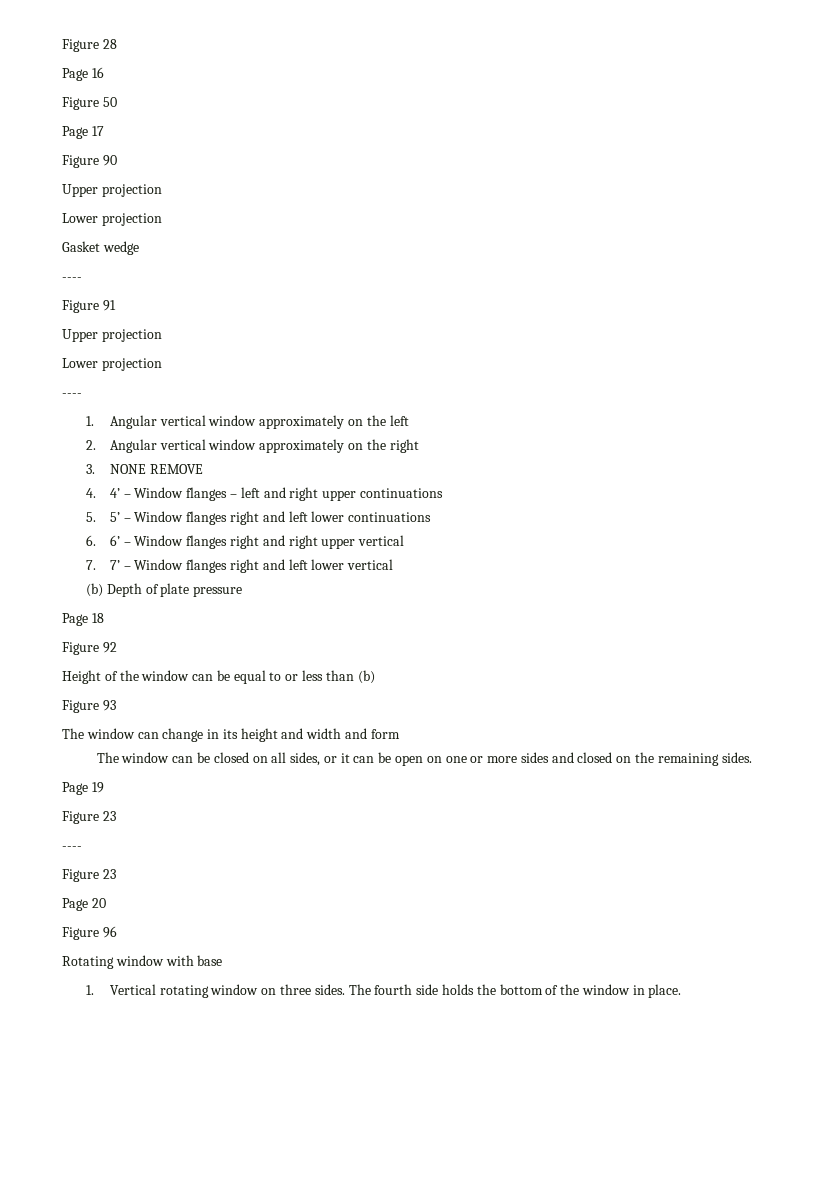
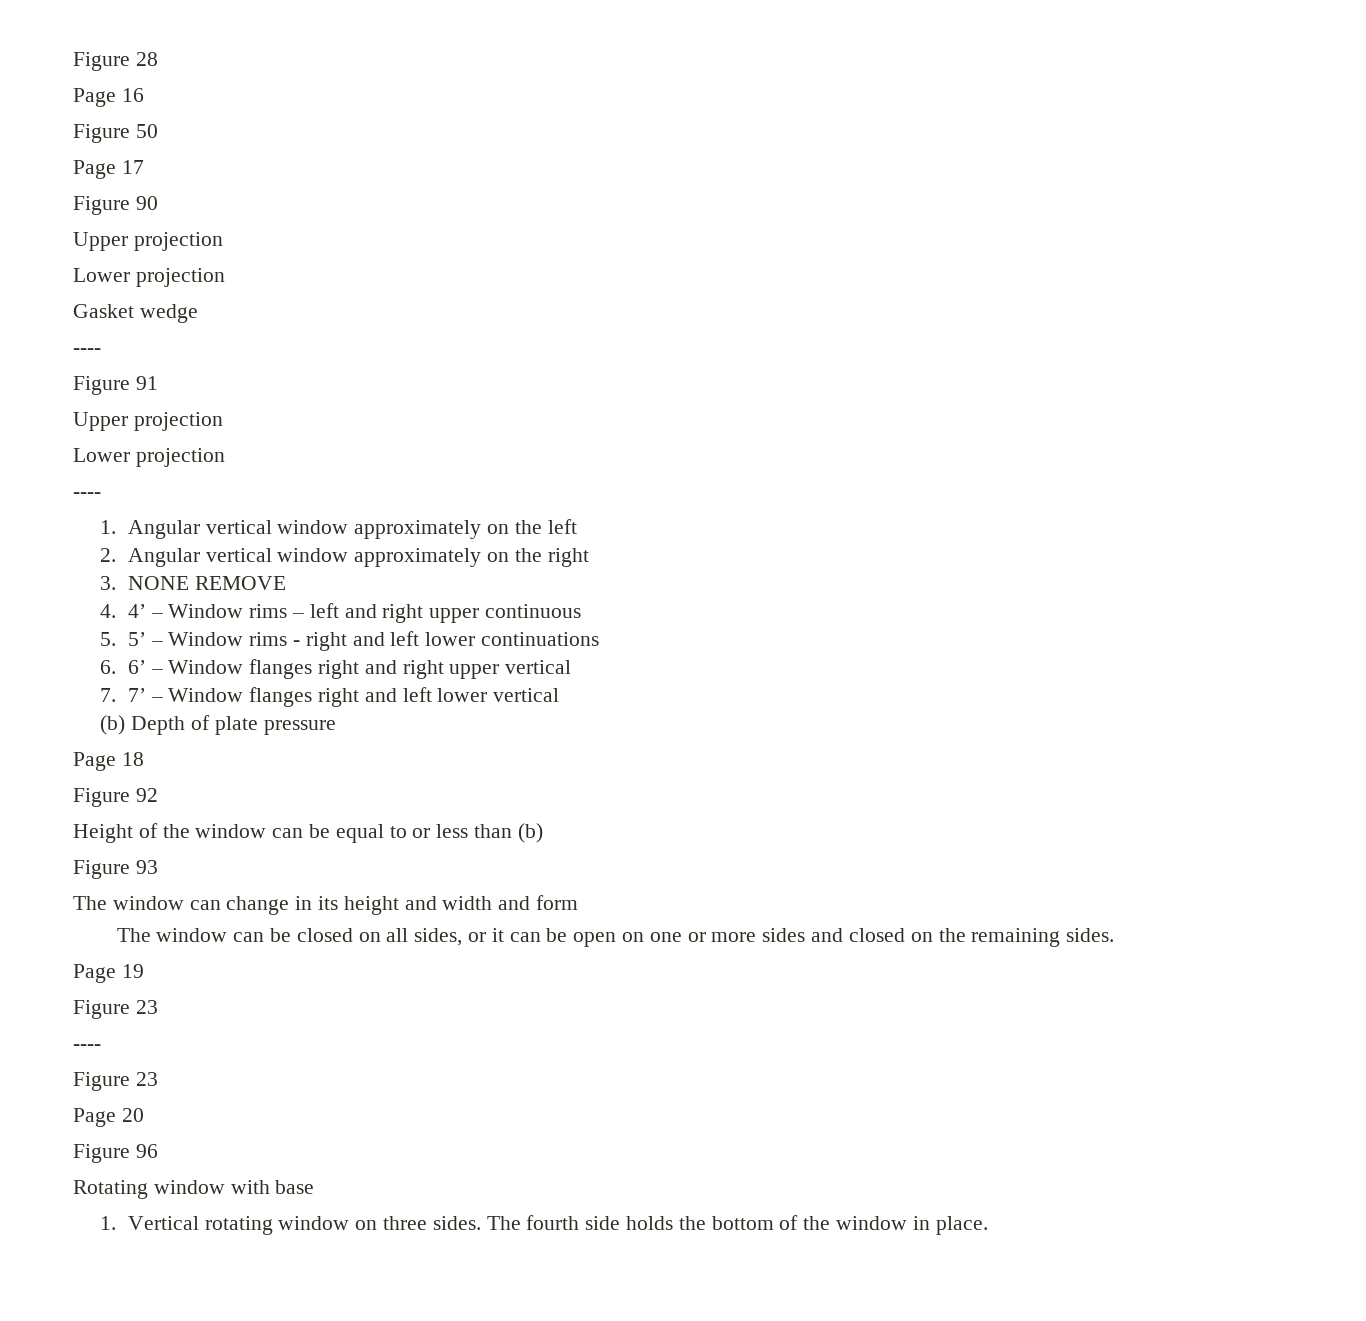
- 4. 4’ – Window flanges – left and right upper continuations
+ 4. 4’ – Window rims – left and right upper continuous
- 5. 5’ – Window flanges right and left lower continuations
+ 5. 5’ – Window rims - right and left lower continuations

